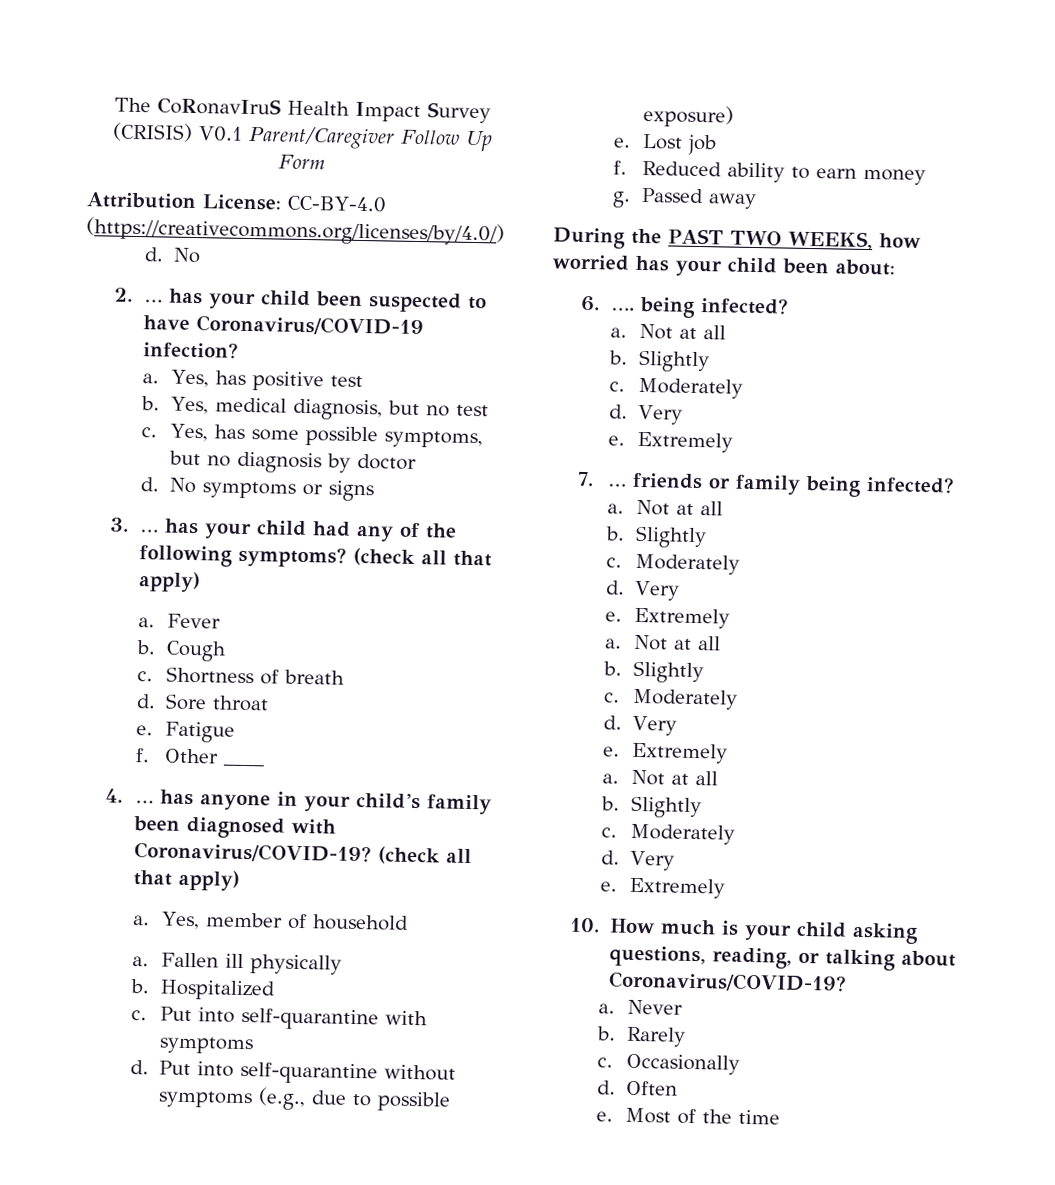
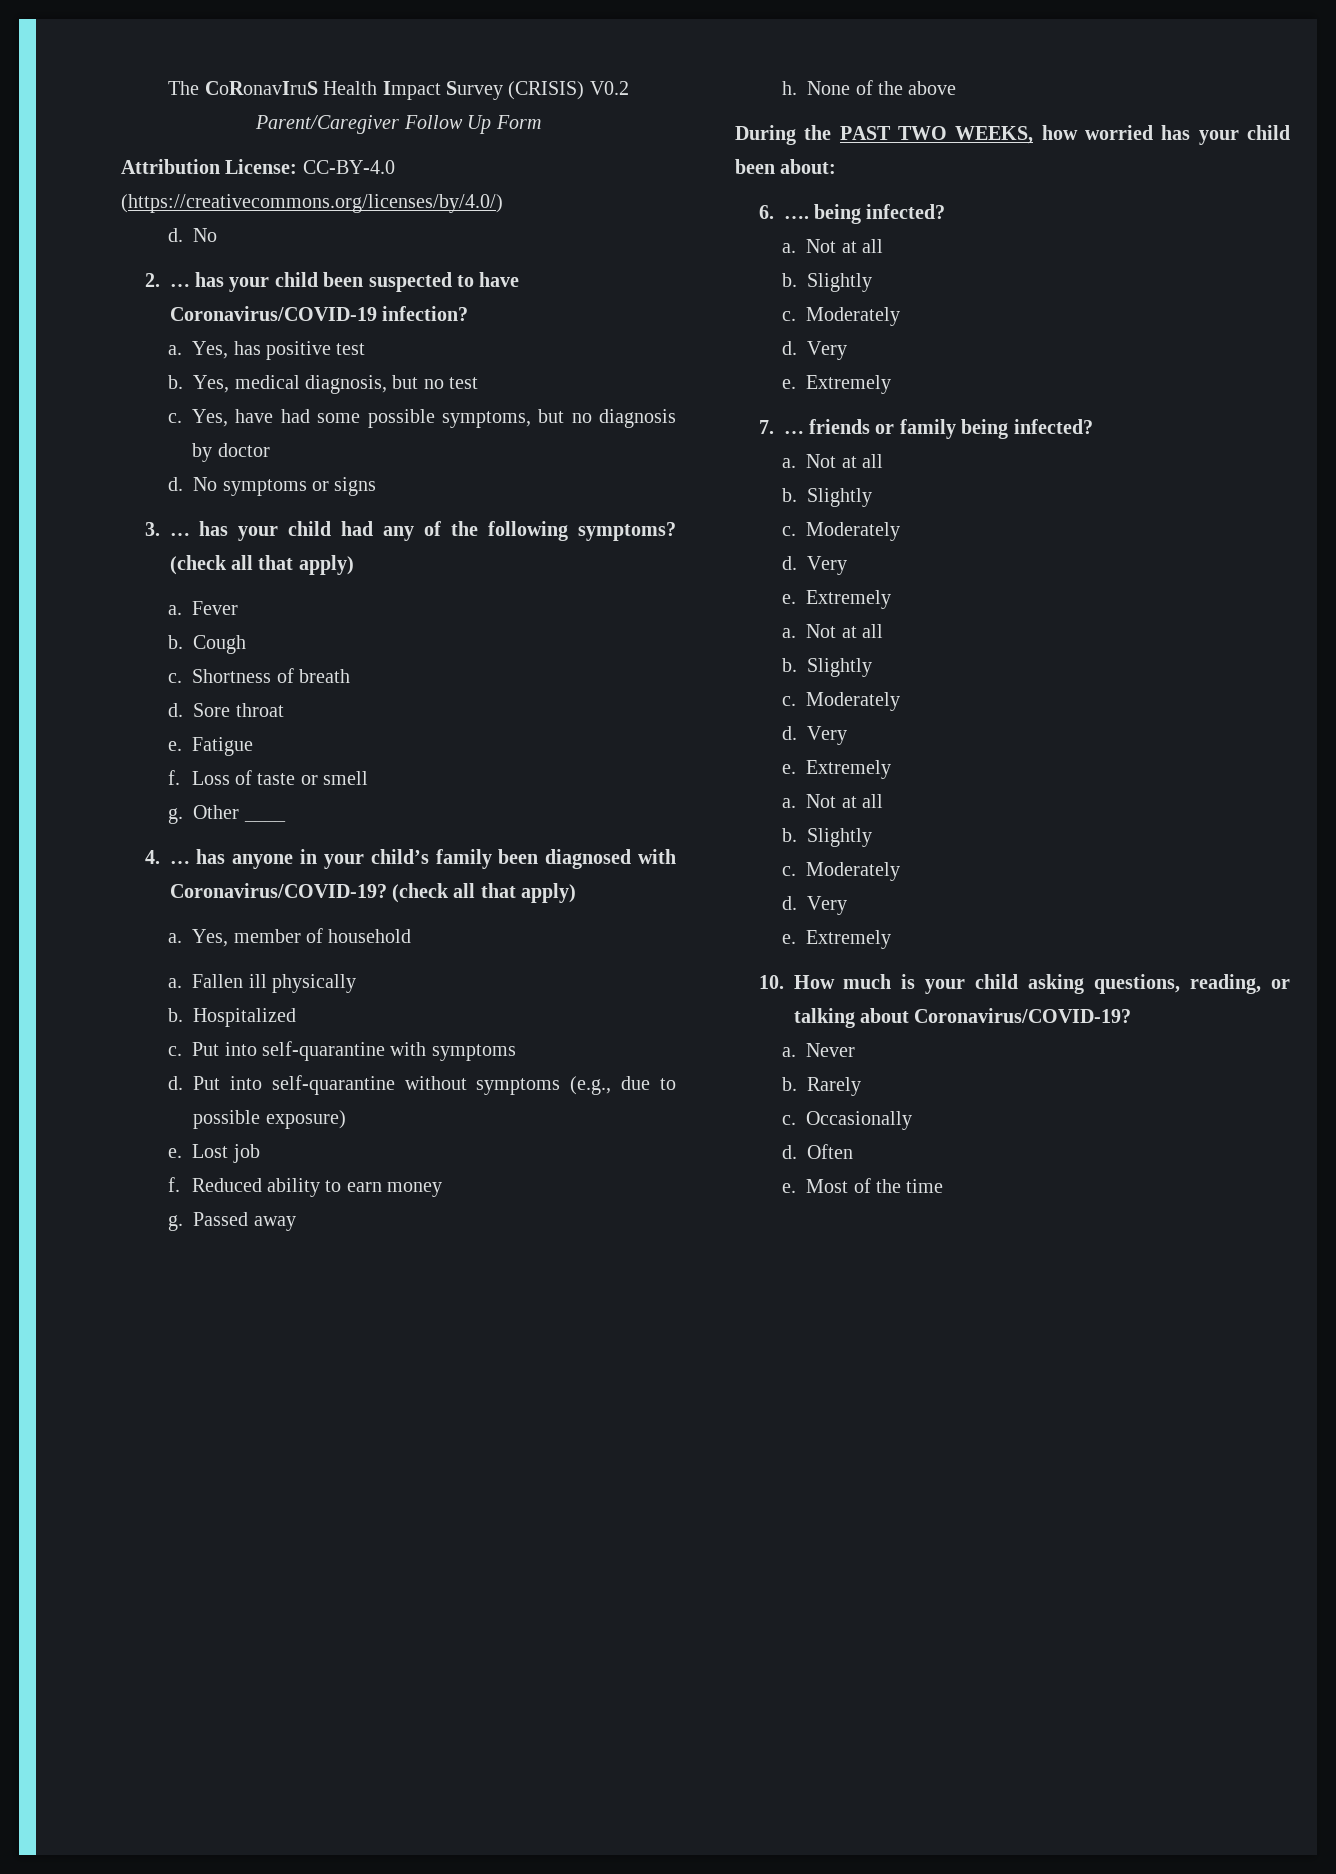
- The CoRonavIruS Health Impact Survey (CRISIS) V0.1 Parent/Caregiver Follow Up Form
+ The CoRonavIruS Health Impact Survey (CRISIS) V0.2 Parent/Caregiver Follow Up Form
- Yes, has some possible symptoms, but no diagnosis by doctor
+ Yes, have had some possible symptoms, but no diagnosis by doctor
+ Loss of taste or smell
+ g.
+ h. None of the above

